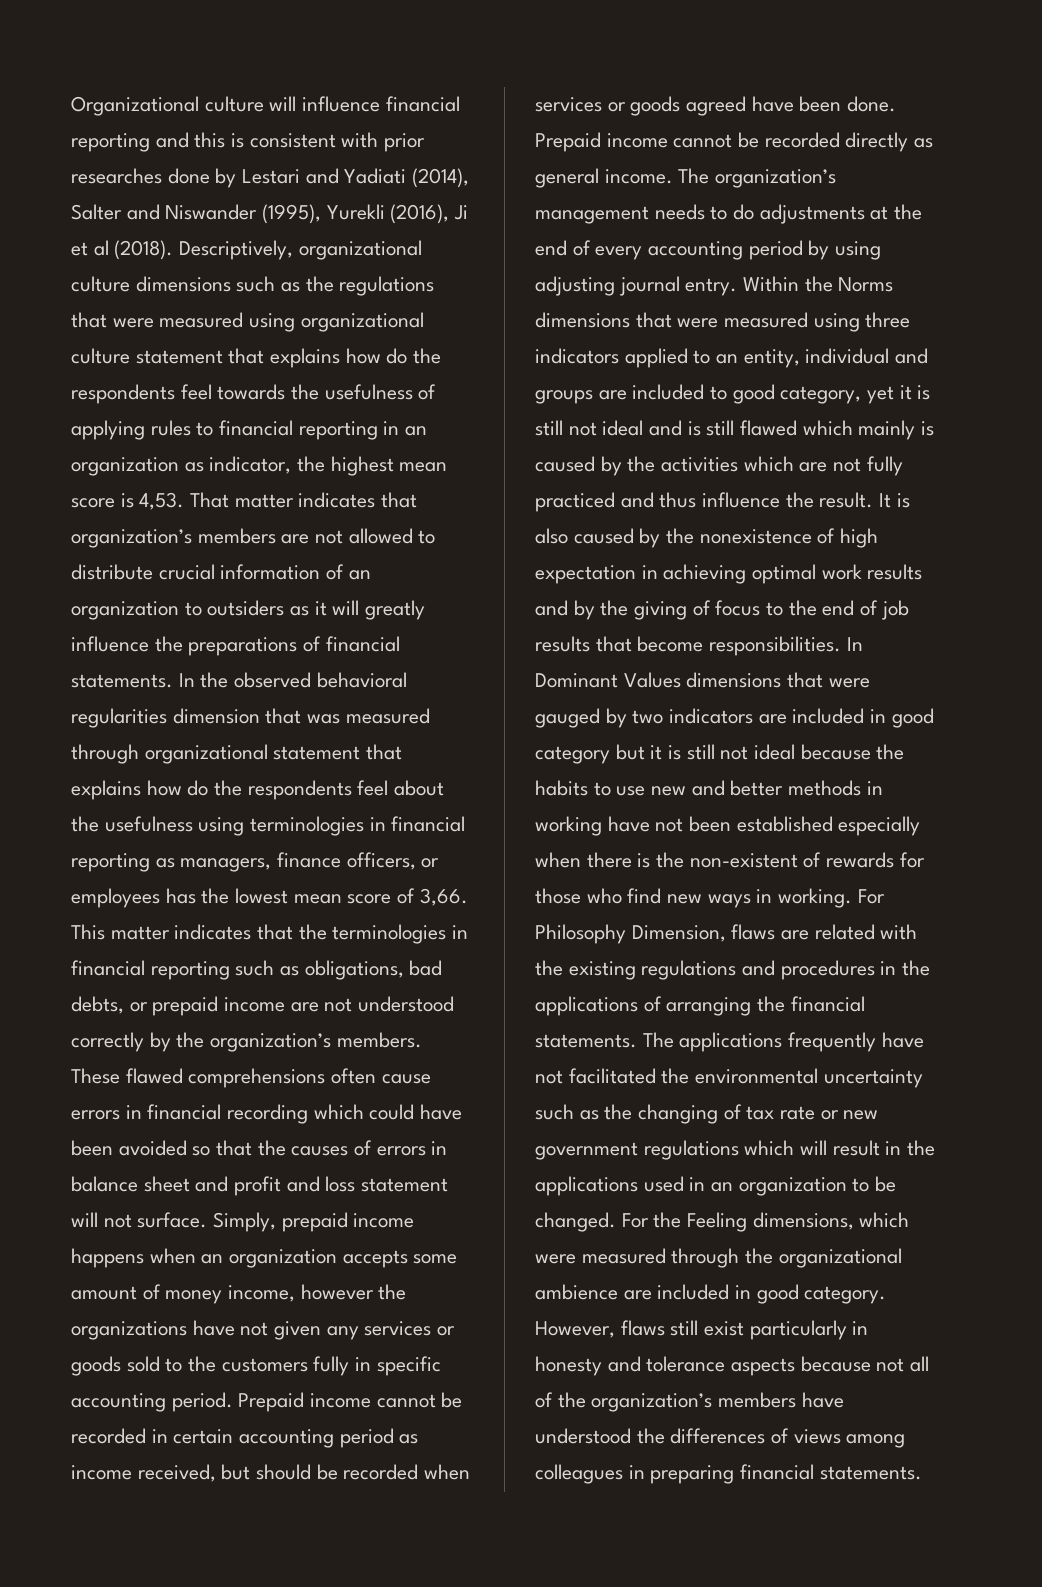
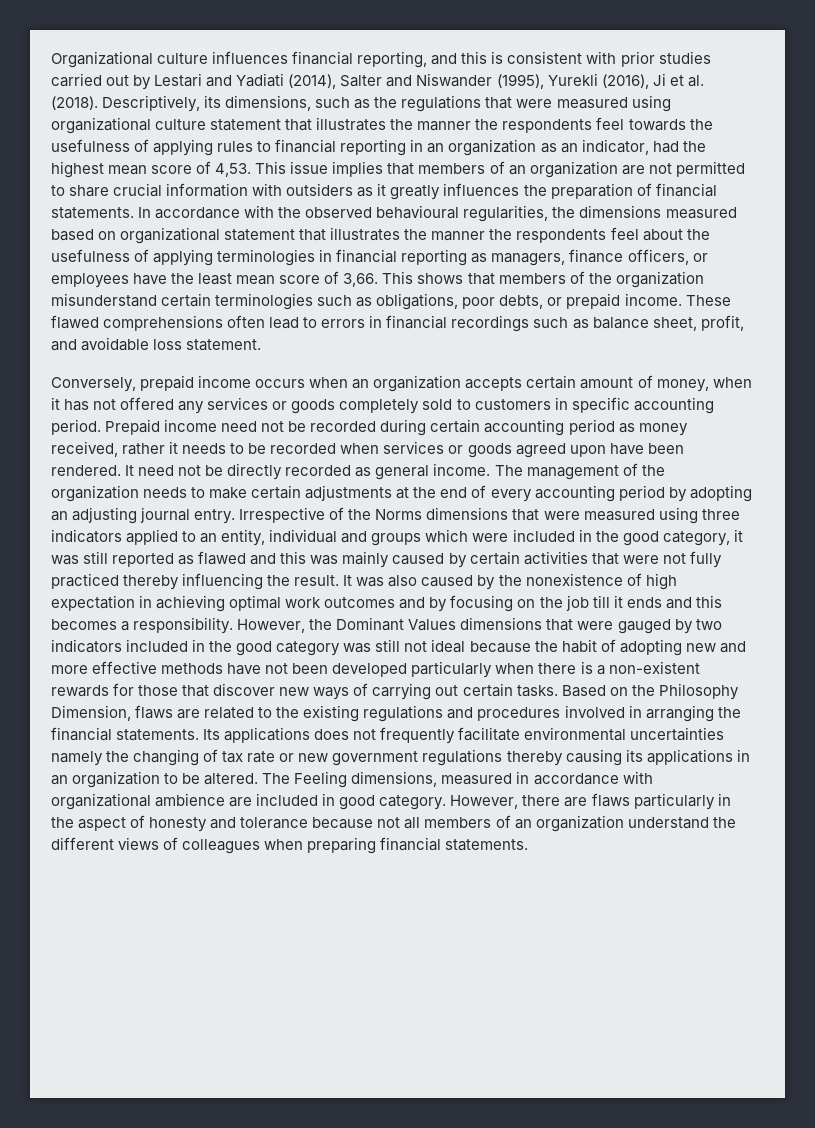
- Organizational culture will influence financial reporting and this is consistent with prior researches done by Lestari and Yadiati (2014), Salter and Niswander (1995), Yurekli (2016), Ji et al (2018).
+ Organizational culture influences financial reporting, and this is consistent with prior studies carried out by Lestari and Yadiati (2014), Salter and Niswander (1995), Yurekli (2016), Ji et al. (2018).
- Descriptively, organizational culture dimensions such as the regulations that were measured using organizational culture statement that explains how do the respondents feel towards the usefulness of applying rules to financial reporting in an organization as indicator, the highest mean score is 4,53. That matter indicates that organization’s members are not allowed to distribute crucial information of an organization to outsiders as it will greatly influence the preparations of financial statements. In the observed behavioral regularities dimension that was measured through organizational statement that explains how do the respondents feel about the usefulness using terminologies in financial reporting as managers, finance officers, or employees has the lowest mean score of 3,66.
+ Descriptively, its dimensions, such as the regulations that were measured using organizational culture statement that illustrates the manner the respondents feel towards the usefulness of applying rules to financial reporting in an organization as an indicator, had the highest mean score of 4,53. This issue implies that members of an organization are not permitted to share crucial information with outsiders as it greatly influences the preparation of financial statements. In accordance with the observed behavioural regularities, the dimensions measured based on organizational statement that illustrates the manner the respondents feel about the usefulness of applying terminologies in financial reporting as managers, finance officers, or employees have the least mean score of 3,66.
- This matter indicates that the terminologies in financial reporting such as obligations, bad debts, or prepaid income are not understood correctly by the organization’s members.
+ This shows that members of the organization misunderstand certain terminologies such as obligations, poor debts, or prepaid income.
- These flawed comprehensions often cause errors in financial recording which could have been avoided so that the causes of errors in balance sheet and profit and loss statement will not surface. Simply, prepaid income happens when an organization accepts some amount of money income, however the organizations have not given any services or goods sold to the customers fully in specific accounting period.
+ These flawed comprehensions often lead to errors in financial recordings such as balance sheet, profit, and avoidable loss statement.
+ Conversely, prepaid income occurs when an organization accepts certain amount of money, when it has not offered any services or goods completely sold to customers in specific accounting period.
- Prepaid income cannot be recorded in certain accounting period as income received, but should be recorded when services or goods agreed have been done. Prepaid income cannot be recorded directly as general income. The organization’s management needs to do adjustments at the end of every accounting period by using adjusting journal entry.
+ Prepaid income need not be recorded during certain accounting period as money received, rather it needs to be recorded when services or goods agreed upon have been rendered. It need not be directly recorded as general income. The management of the organization needs to make certain adjustments at the end of every accounting period by adopting an adjusting journal entry.
- Within the Norms dimensions that were measured using three indicators applied to an entity, individual and groups are included to good category, yet it is still not ideal and is still flawed which mainly is caused by the activities which are not fully practiced and thus influence the result.
+ Irrespective of the Norms dimensions that were measured using three indicators applied to an entity, individual and groups which were included in the good category, it was still reported as flawed and this was mainly caused by certain activities that were not fully practiced thereby influencing the result.
- It is also caused by the nonexistence of high expectation in achieving optimal work results and by the giving of focus to the end of job results that become responsibilities. In Dominant Values dimensions that were gauged by two indicators are included in good category but it is still not ideal because the habits to use new and better methods in working have not been established especially when there is the non-existent of rewards for those who find new ways in working. For Philosophy Dimension, flaws are related with the existing regulations and procedures in the applications of arranging the financial statements. The applications frequently have not facilitated the environmental uncertainty such as the changing of tax rate or new government regulations which will result in the applications used in an organization to be changed. For the Feeling dimensions, which were measured through the organizational ambience are included in good category.
+ It was also caused by the nonexistence of high expectation in achieving optimal work outcomes and by focusing on the job till it ends and this becomes a responsibility. However, the Dominant Values dimensions that were gauged by two indicators included in the good category was still not ideal because the habit of adopting new and more effective methods have not been developed particularly when there is a non-existent rewards for those that discover new ways of carrying out certain tasks. Based on the Philosophy Dimension, flaws are related to the existing regulations and procedures involved in arranging the financial statements. Its applications does not frequently facilitate environmental uncertainties namely the changing of tax rate or new government regulations thereby causing its applications in an organization to be altered. The Feeling dimensions, measured in accordance with organizational ambience are included in good category.
- However, flaws still exist particularly in honesty and tolerance aspects because not all of the organization’s members have understood the differences of views among colleagues in preparing financial statements.
+ However, there are flaws particularly in the aspect of honesty and tolerance because not all members of an organization understand the different views of colleagues when preparing financial statements.

